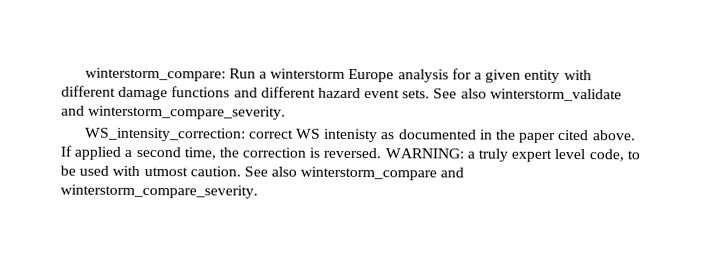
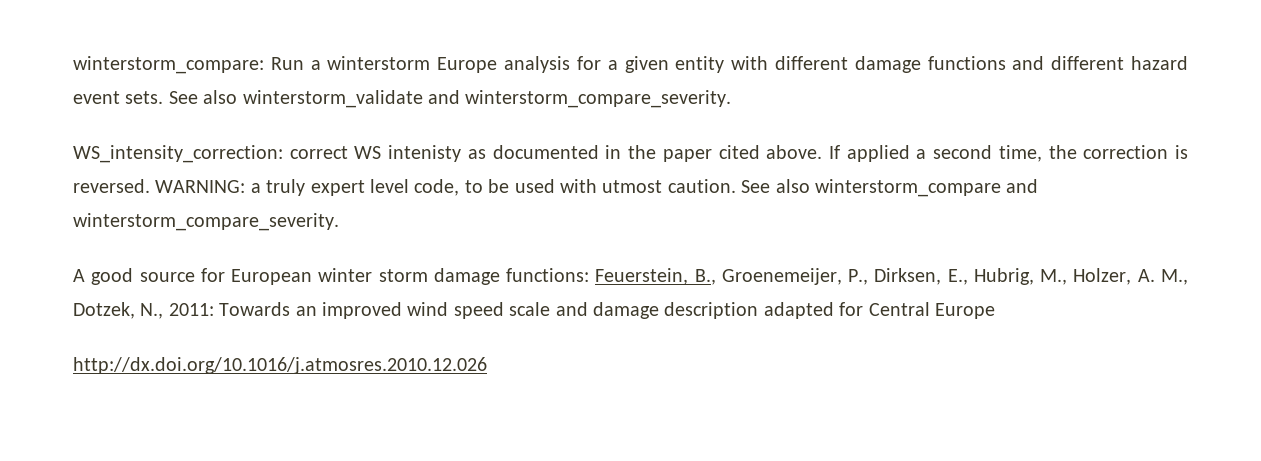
+ A good source for European winter storm damage functions: Feuerstein, B., Groenemeijer, P., Dirksen, E., Hubrig, M., Holzer, A. M., Dotzek, N., 2011: Towards an improved wind speed scale and damage description adapted for Central Europe
+ http://dx.doi.org/10.1016/j.atmosres.2010.12.026

